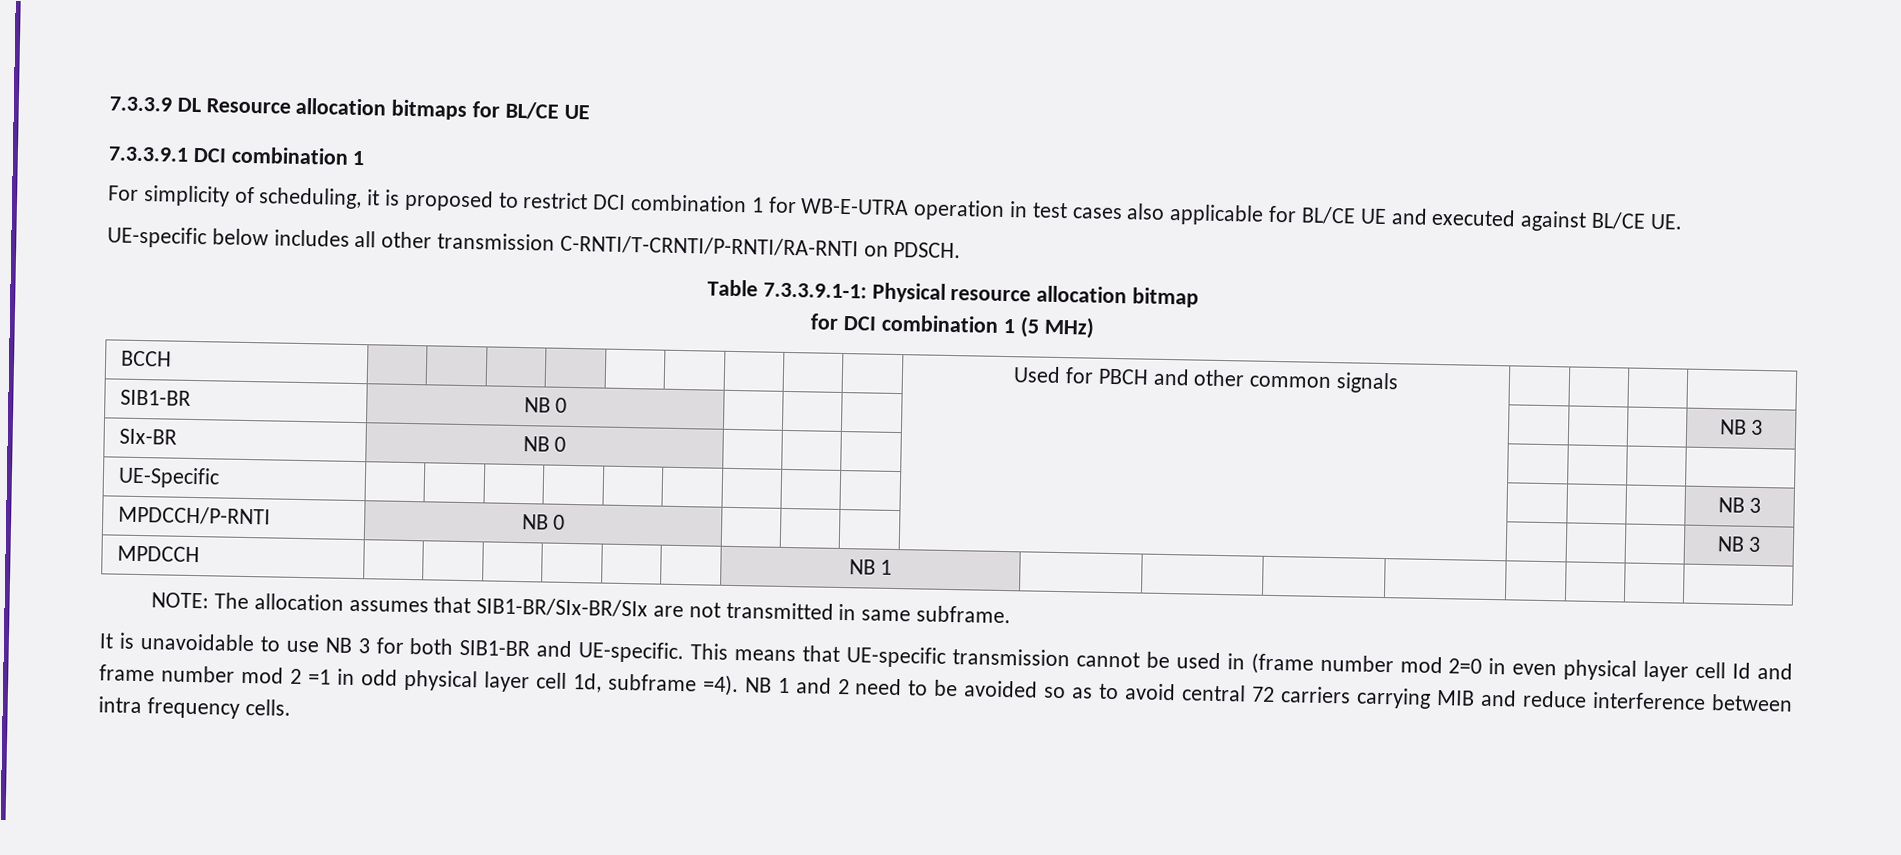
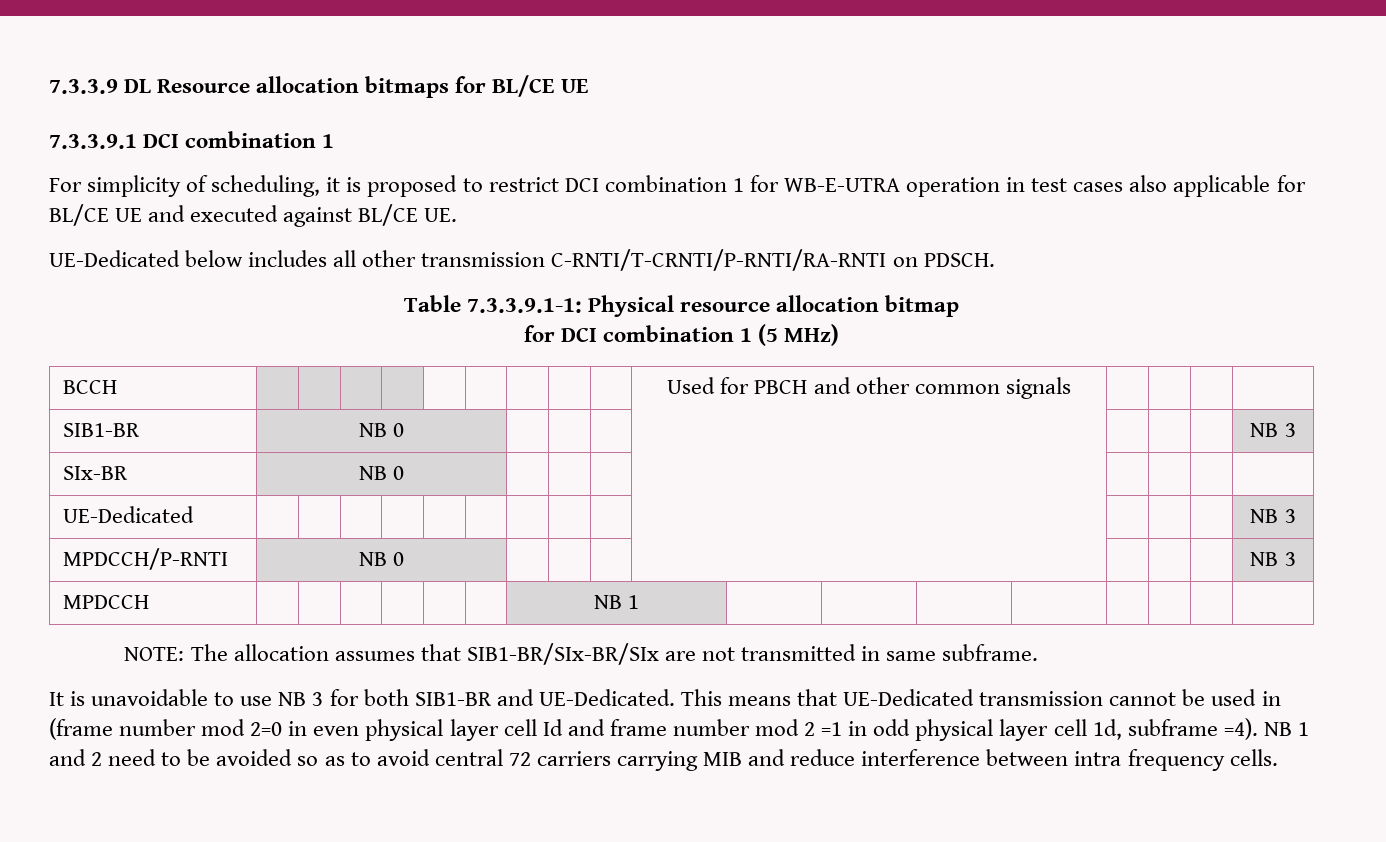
- UE-specific below includes all other transmission C-RNTI/T-CRNTI/P-RNTI/RA-RNTI on PDSCH.
+ UE-Dedicated below includes all other transmission C-RNTI/T-CRNTI/P-RNTI/RA-RNTI on PDSCH.
- UE-Specific | | | | | | | | | | | | | | NB 3
+ UE-Dedicated | | | | | | | | | | | | | | NB 3
- It is unavoidable to use NB 3 for both SIB1-BR and UE-specific.
+ It is unavoidable to use NB 3 for both SIB1-BR and UE-Dedicated.
- This means that UE-specific transmission cannot be used in (frame number mod 2=0 in even physical layer cell Id and frame number mod 2 =1 in odd physical layer cell 1d, subframe =4).
+ This means that UE-Dedicated transmission cannot be used in (frame number mod 2=0 in even physical layer cell Id and frame number mod 2 =1 in odd physical layer cell 1d, subframe =4).

